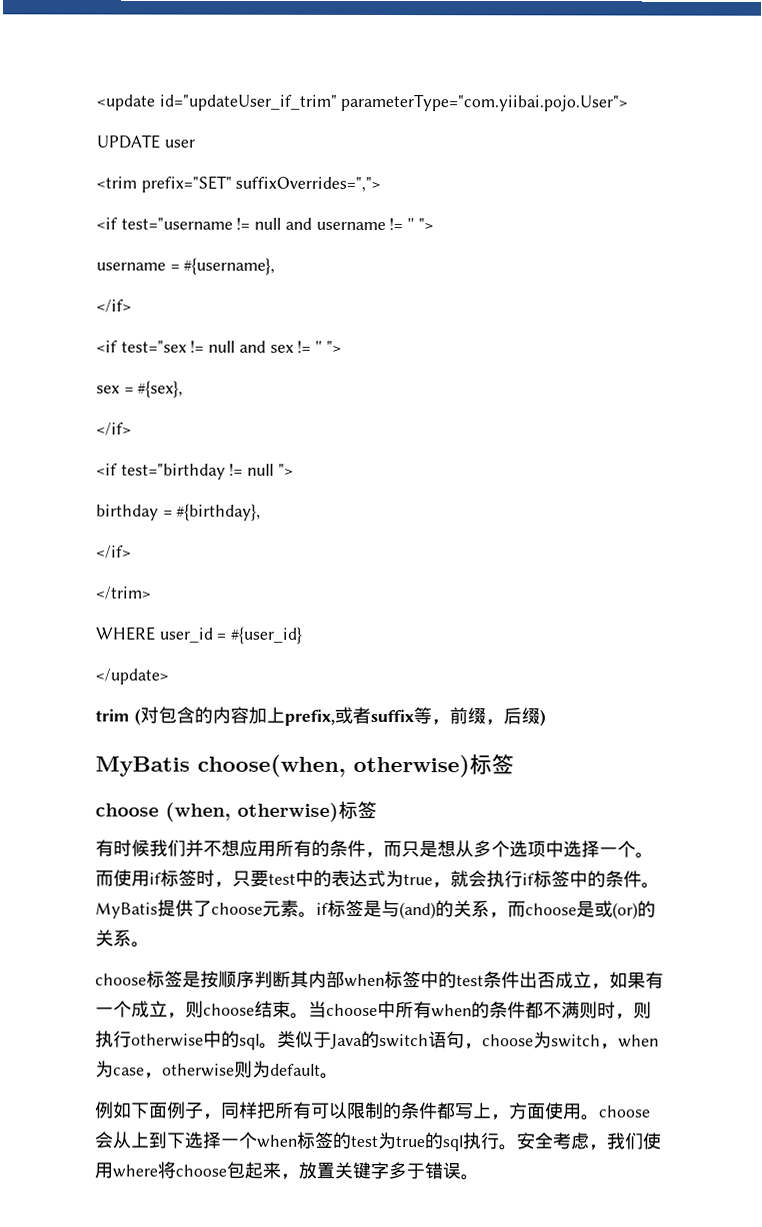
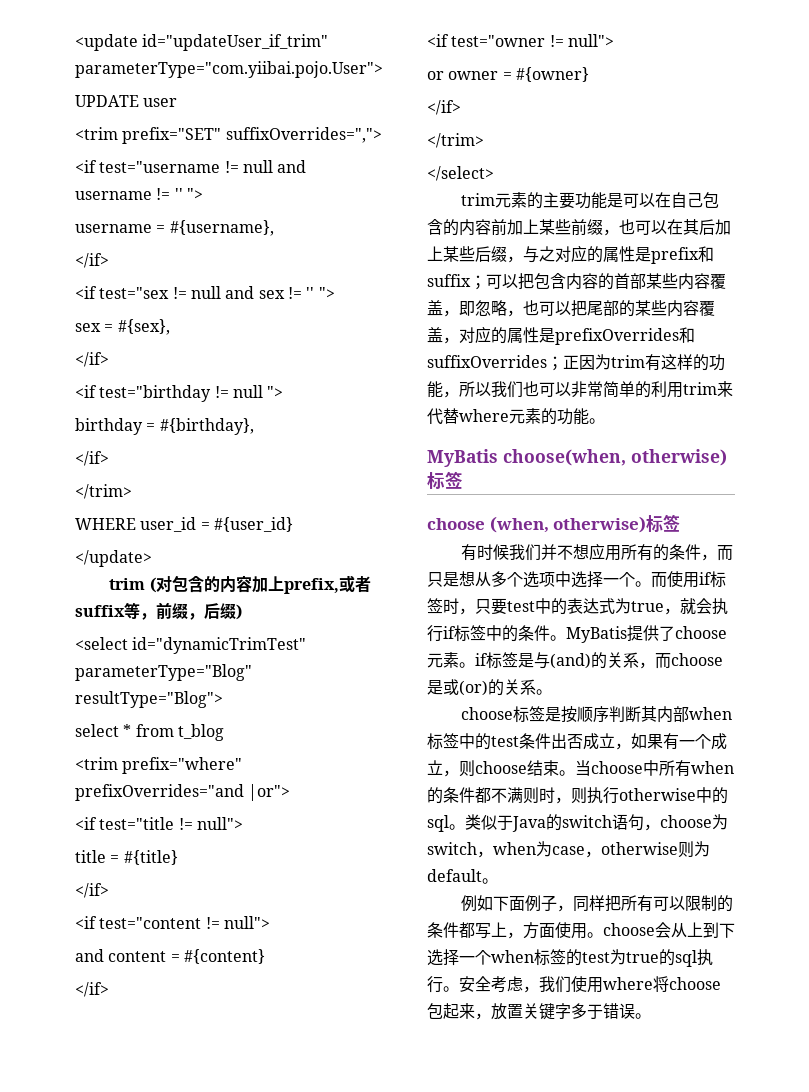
+ <select id="dynamicTrimTest" parameterType="Blog" resultType="Blog">
+ select * from t_blog
+ <trim prefix="where" prefixOverrides="and |or">
+ <if test="title != null">
+ title = #{title}
+ </if>
+ <if test="content != null">
+ and content = #{content}
+ </if>
+ <if test="owner != null">
+ or owner = #{owner}
+ </if>
+ </trim>
+ </select>
+ trim元素的主要功能是可以在自己包含的内容前加上某些前缀，也可以在其后加上某些后缀，与之对应的属性是prefix和suffix；可以把包含内容的首部某些内容覆盖，即忽略，也可以把尾部的某些内容覆盖，对应的属性是prefixOverrides和suffixOverrides；正因为trim有这样的功能，所以我们也可以非常简单的利用trim来代替where元素的功能。

